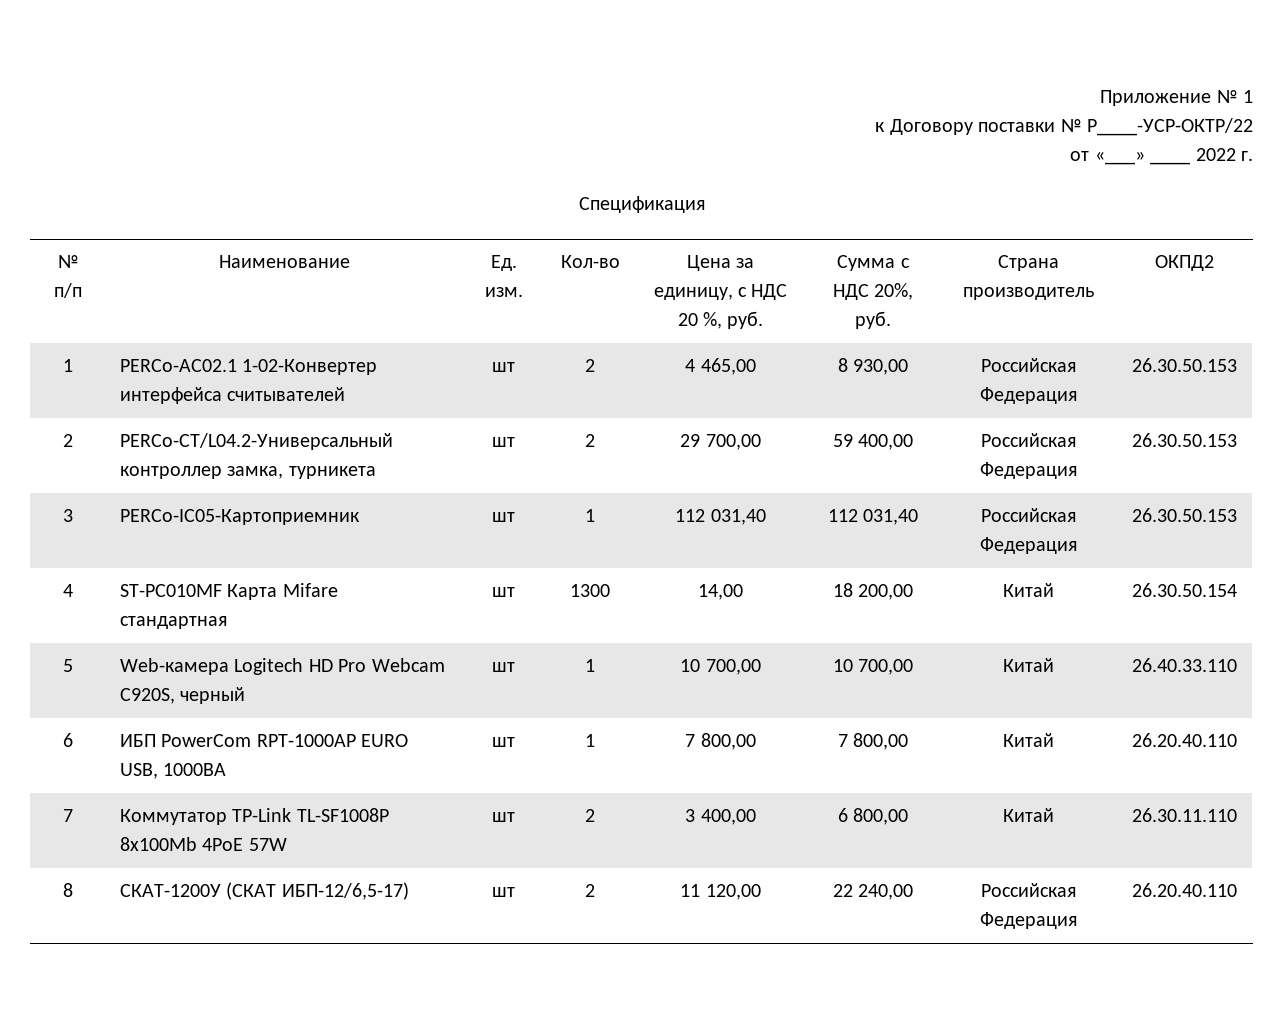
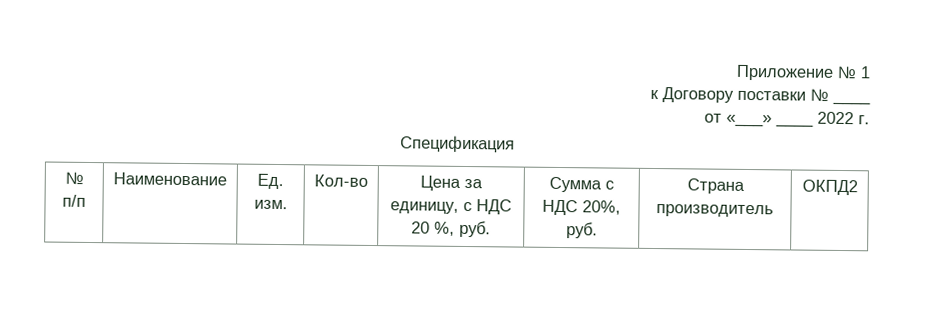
- к Договору поставки № Р____-УСР-ОКТР/22
+ к Договору поставки № ____
- 1 | PERCo-AC02.1 1-02-Конвертер интерфейса считывателей | шт | 2 | 4 465,00 | 8 930,00 | Российская Федерация | 26.30.50.153
- 2 | PERCo-CT/L04.2-Универсальный контроллер замка, турникета | шт | 2 | 29 700,00 | 59 400,00 | Российская Федерация | 26.30.50.153
- 3 | PERCo-IC05-Картоприемник | шт | 1 | 112 031,40 | 112 031,40 | Российская Федерация | 26.30.50.153
- 4 | ST-PC010MF Карта Mifare стандартная | шт | 1300 | 14,00 | 18 200,00 | Китай | 26.30.50.154
- 5 | Web-камера Logitech HD Pro Webcam C920S, черный | шт | 1 | 10 700,00 | 10 700,00 | Китай | 26.40.33.110
- 6 | ИБП PowerCom RPT-1000AP EURO USB, 1000ВA | шт | 1 | 7 800,00 | 7 800,00 | Китай | 26.20.40.110
- 7 | Коммутатор TP-Link TL-SF1008P 8x100Mb 4PoE 57W | шт | 2 | 3 400,00 | 6 800,00 | Китай | 26.30.11.110
- 8 | СКАТ-1200У (СКАТ ИБП-12/6,5-17) | шт | 2 | 11 120,00 | 22 240,00 | Российская Федерация | 26.20.40.110

